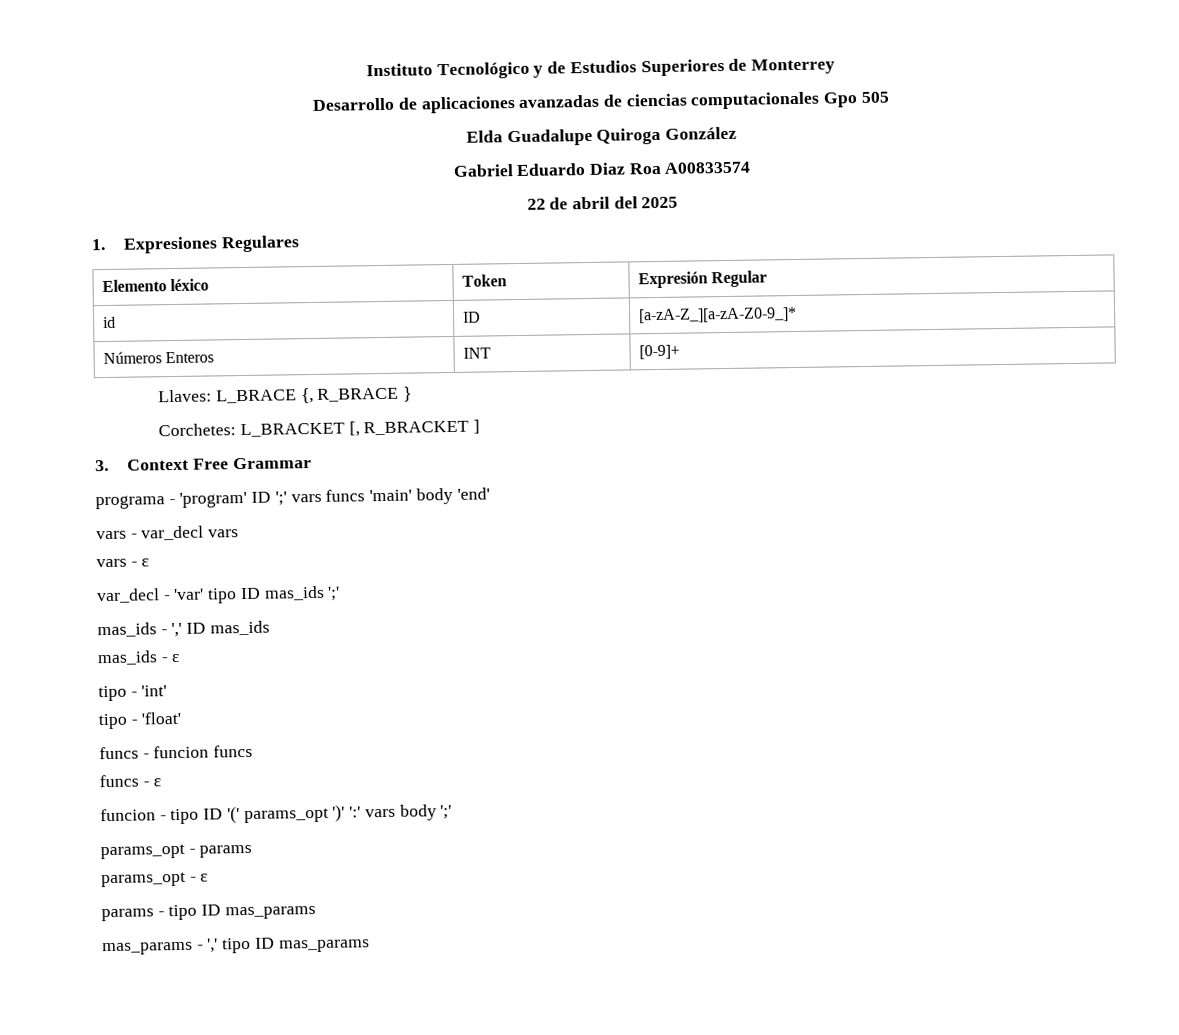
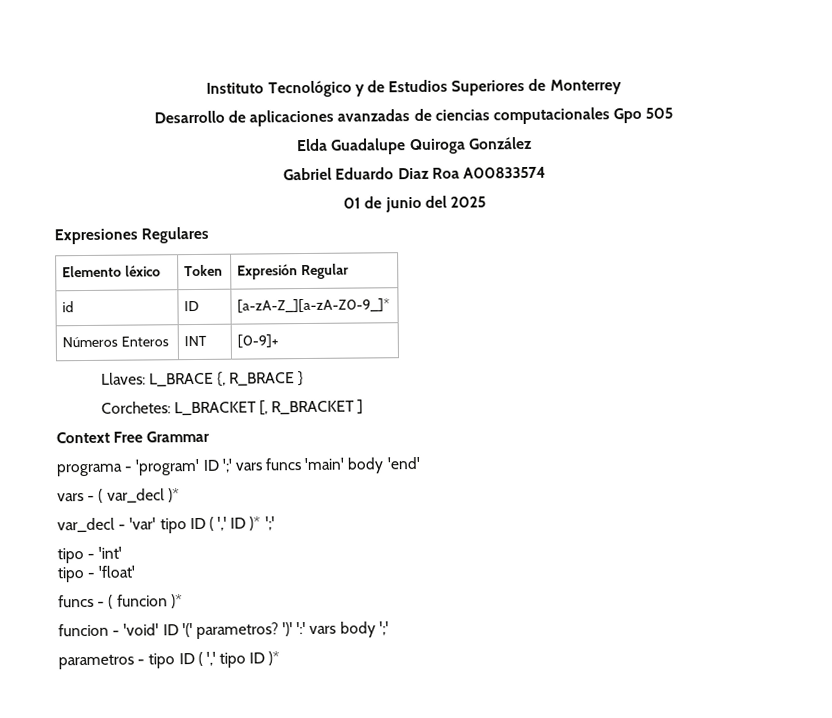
- 22 de abril del 2025
+ 01 de junio del 2025
- 1. Expresiones Regulares
+ Expresiones Regulares
- 3. Context Free Grammar
+ Context Free Grammar
- vars - var_decl vars
- vars - ε
+ vars - ( var_decl )*
- var_decl - 'var' tipo ID mas_ids ';'
- mas_ids - ',' ID mas_ids
- mas_ids - ε
+ var_decl - 'var' tipo ID ( ',' ID )* ';'
- funcs - funcion funcs
- funcs - ε
+ funcs - ( funcion )*
- funcion - tipo ID '(' params_opt ')' ':' vars body ';'
+ funcion - 'void' ID '(' parametros? ')' ':' vars body ';'
- params_opt - params
- params_opt - ε
- params - tipo ID mas_params
- mas_params - ',' tipo ID mas_params
+ parametros - tipo ID ( ',' tipo ID )*

